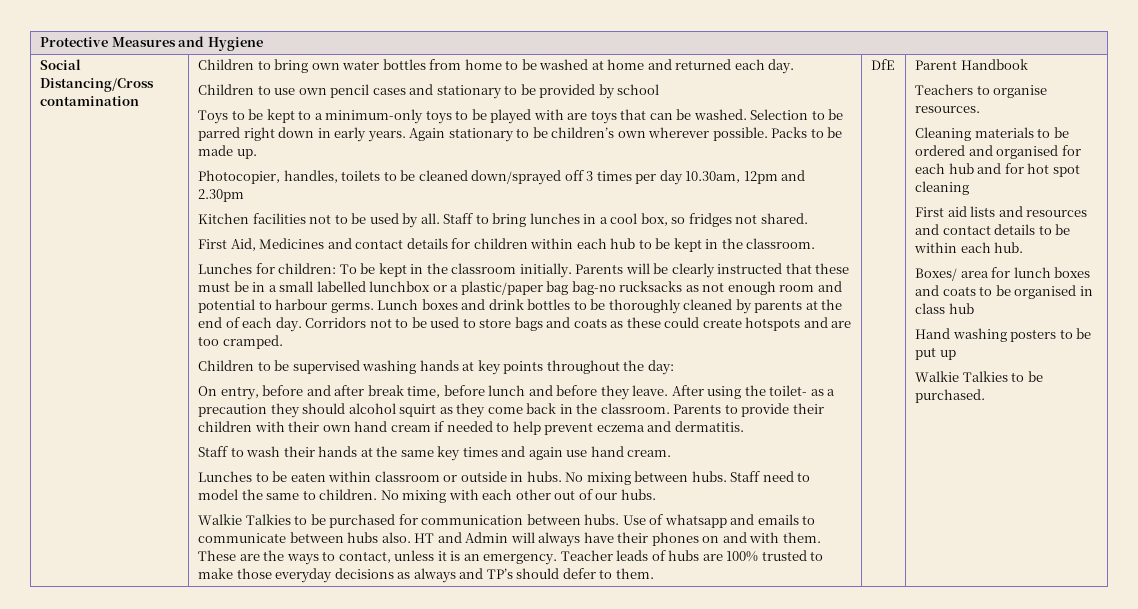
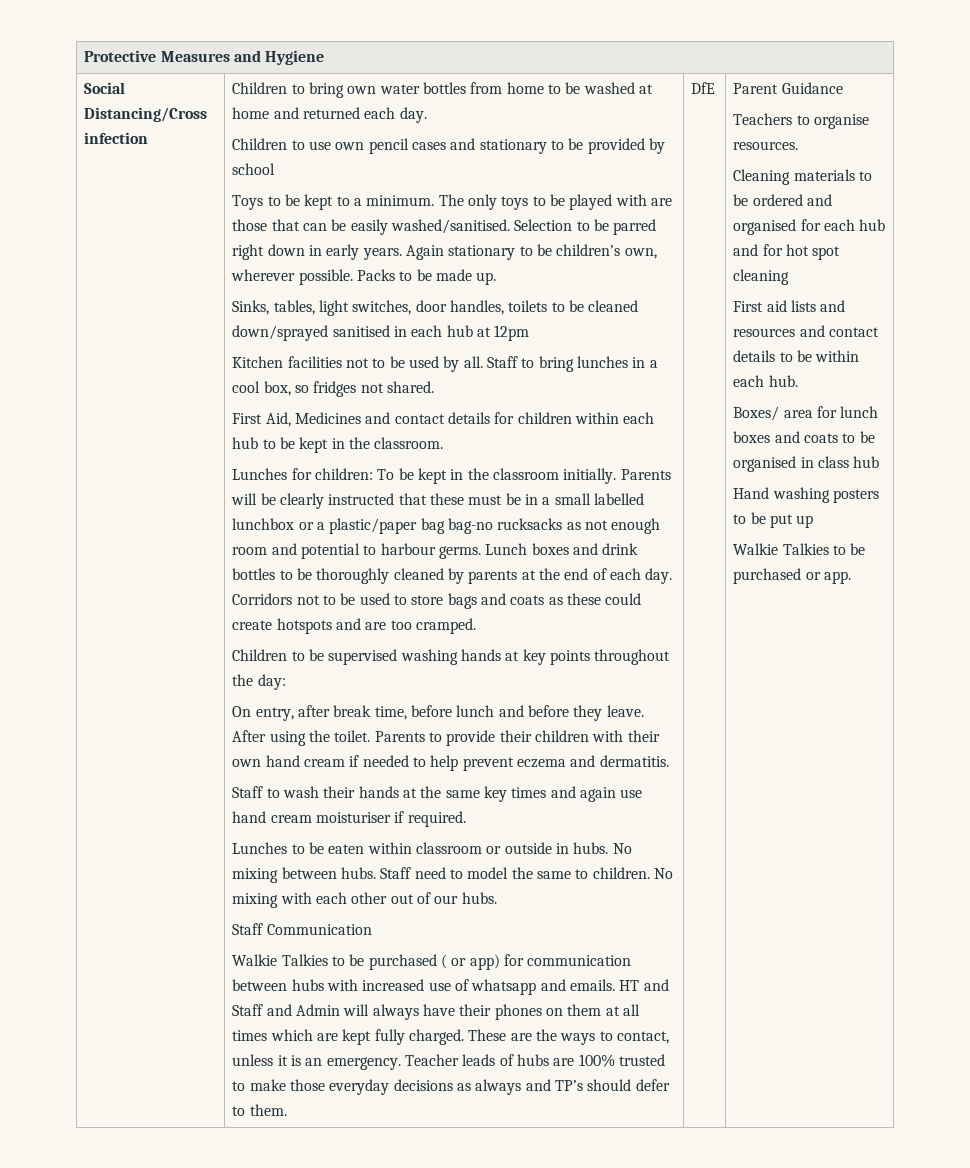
- Social Distancing/Cross contamination
+ Social Distancing/Cross infection
- Toys to be kept to a minimum-only toys to be played with are toys that can be washed.
+ Toys to be kept to a minimum. The only toys to be played with are those that can be easily washed/sanitised.
- Again stationary to be children’s own wherever possible.
+ Again stationary to be children’s own, wherever possible.
- Photocopier, handles, toilets to be cleaned down/sprayed off 3 times per day 10.30am, 12pm and 2.30pm
+ Sinks, tables, light switches, door handles, toilets to be cleaned down/sprayed sanitised in each hub at 12pm
- On entry, before and after break time, before lunch and before they leave.
+ On entry, after break time, before lunch and before they leave.
- After using the toilet- as a precaution they should alcohol squirt as they come back in the classroom.
+ After using the toilet.
- Staff to wash their hands at the same key times and again use hand cream.
+ Staff to wash their hands at the same key times and again use hand cream moisturiser if required.
- Walkie Talkies to be purchased for communication between hubs. Use of whatsapp and emails to communicate between hubs also. HT and Admin will always have their phones on and with them.
+ Staff Communication
+ Walkie Talkies to be purchased ( or app) for communication between hubs with increased use of whatsapp and emails. HT and Staff and Admin will always have their phones on them at all times which are kept fully charged.
- Parent Handbook
+ Parent Guidance
- Walkie Talkies to be purchased.
+ Walkie Talkies to be purchased or app.

